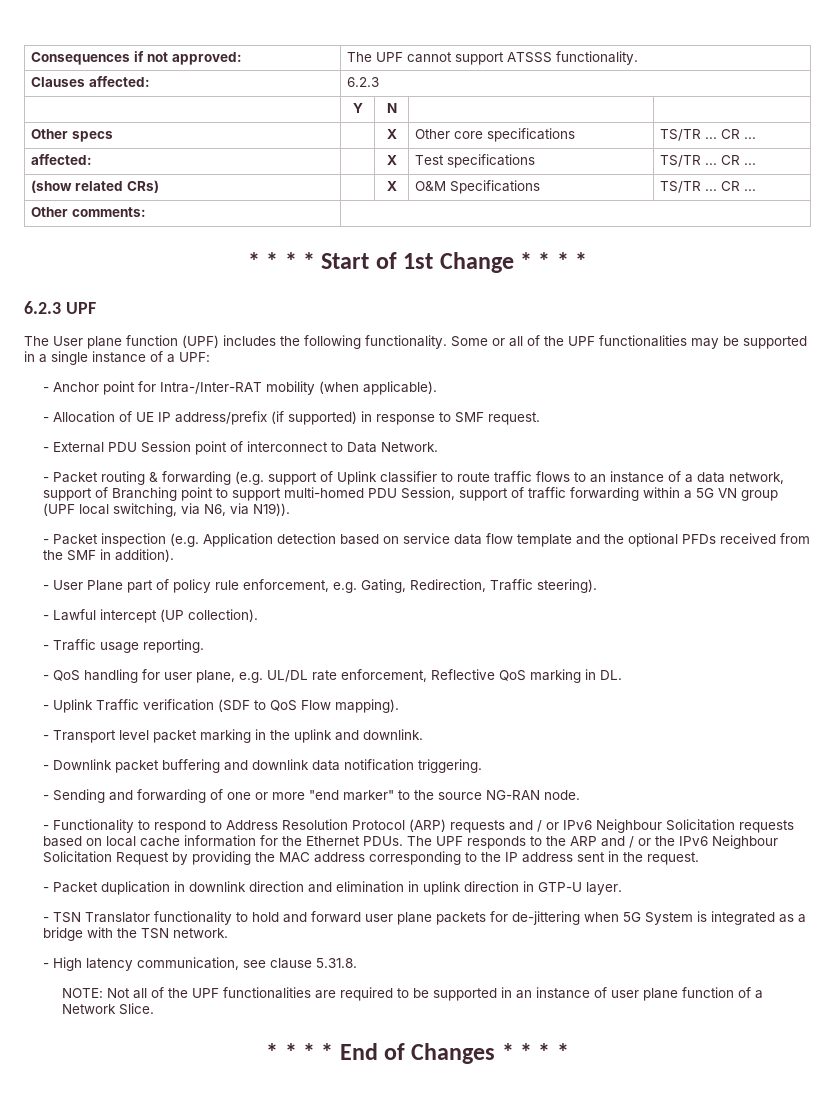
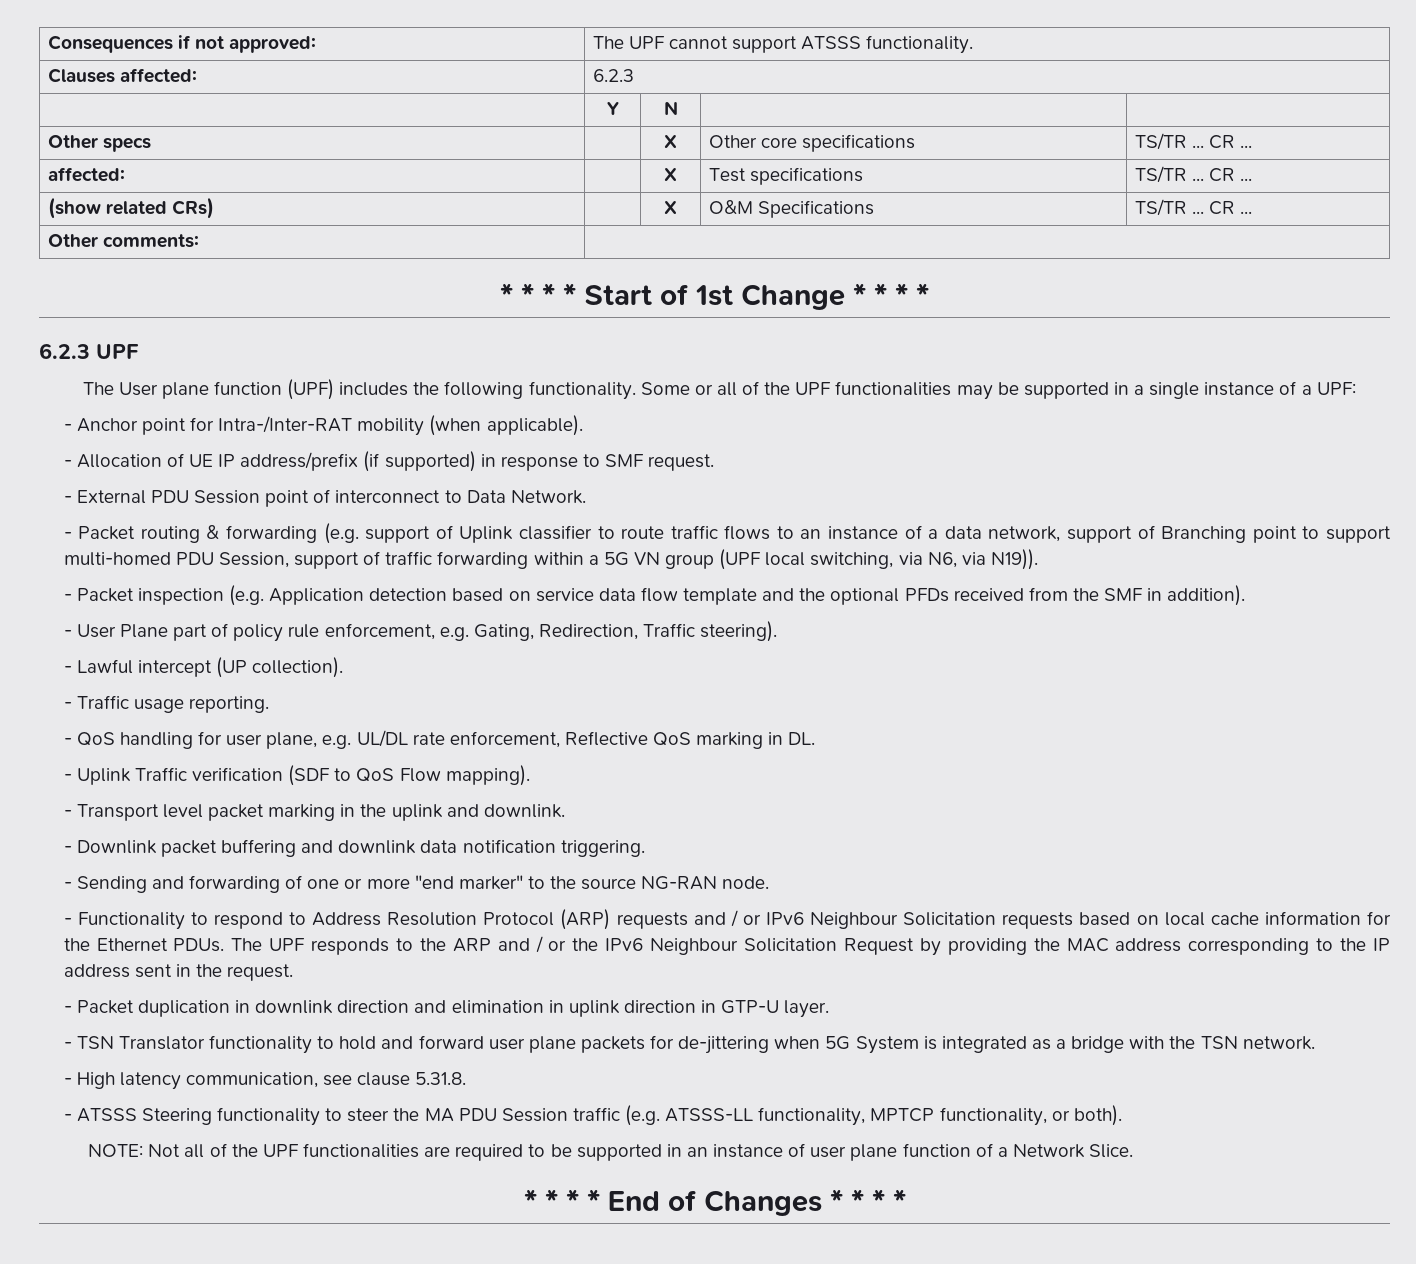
+ - ATSSS Steering functionality to steer the MA PDU Session traffic (e.g. ATSSS-LL functionality, MPTCP functionality, or both).

